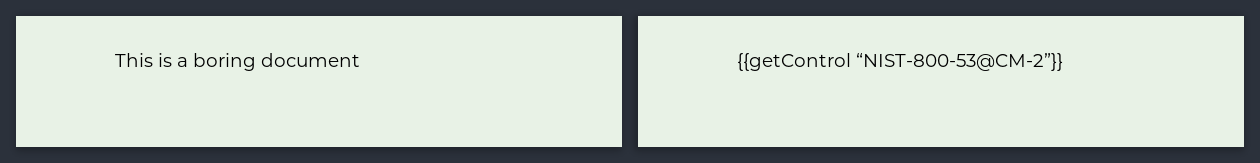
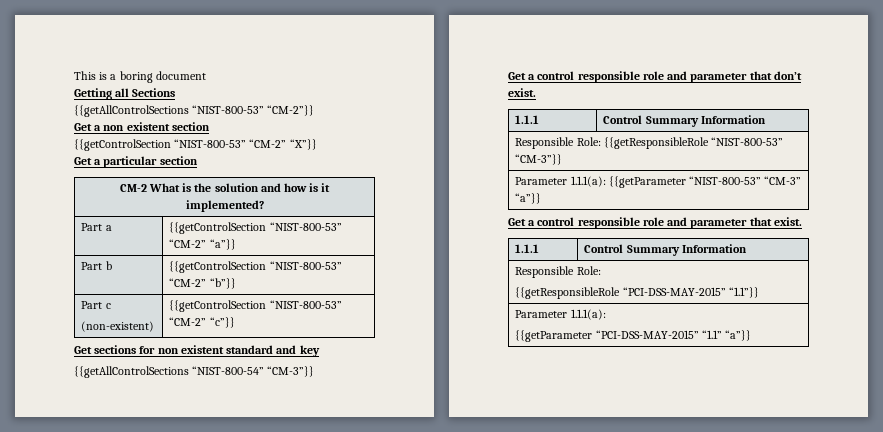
- {{getControl “NIST-800-53@CM-2”}}
+ Getting all Sections
+ {{getAllControlSections “NIST-800-53” “CM-2”}}
+ Get a non existent section
+ {{getControlSection “NIST-800-53” “CM-2” “X”}}
+ Get a particular section
+ CM-2 What is the solution and how is it implemented?
+ Part a | {{getControlSection “NIST-800-53” “CM-2” “a”}}
+ Part b | {{getControlSection “NIST-800-53” “CM-2” “b”}}
+ Part c
+ (non-existent) | {{getControlSection “NIST-800-53” “CM-2” “c”}}
+ Get sections for non existent standard and key
+ {{getAllControlSections “NIST-800-54” “CM-3”}}
+ Get a control responsible role and parameter that don’t exist.
+ 1.1.1 | Control Summary Information
+ Responsible Role: {{getResponsibleRole “NIST-800-53” “CM-3”}}
+ Parameter 1.1.1(a): {{getParameter “NIST-800-53” “CM-3” “a”}}
+ Get a control responsible role and parameter that exist.
+ 1.1.1 | Control Summary Information
+ Responsible Role:
+ {{getResponsibleRole “PCI-DSS-MAY-2015” “1.1”}}
+ Parameter 1.1.1(a):
+ {{getParameter “PCI-DSS-MAY-2015” “1.1” “a”}}

